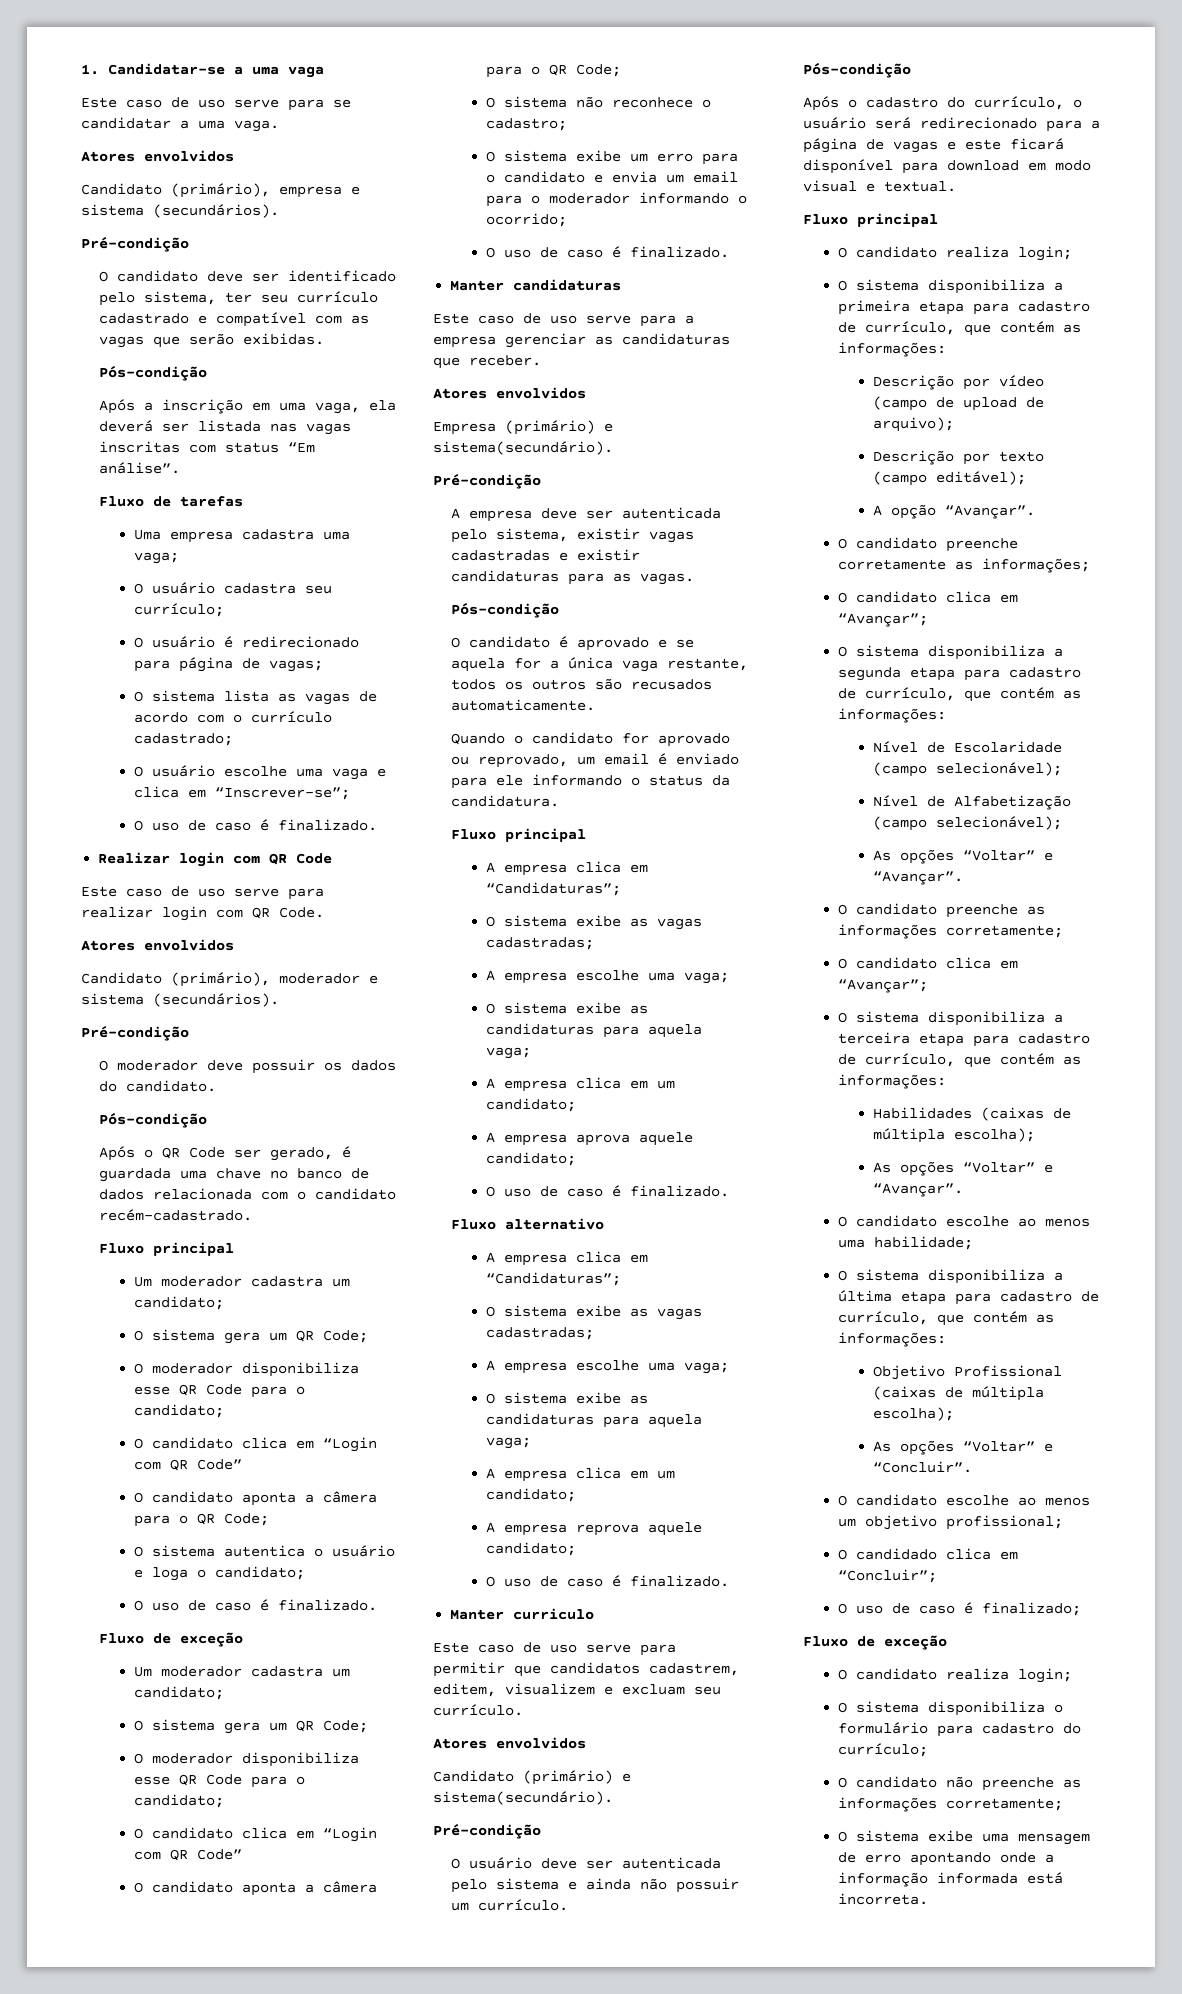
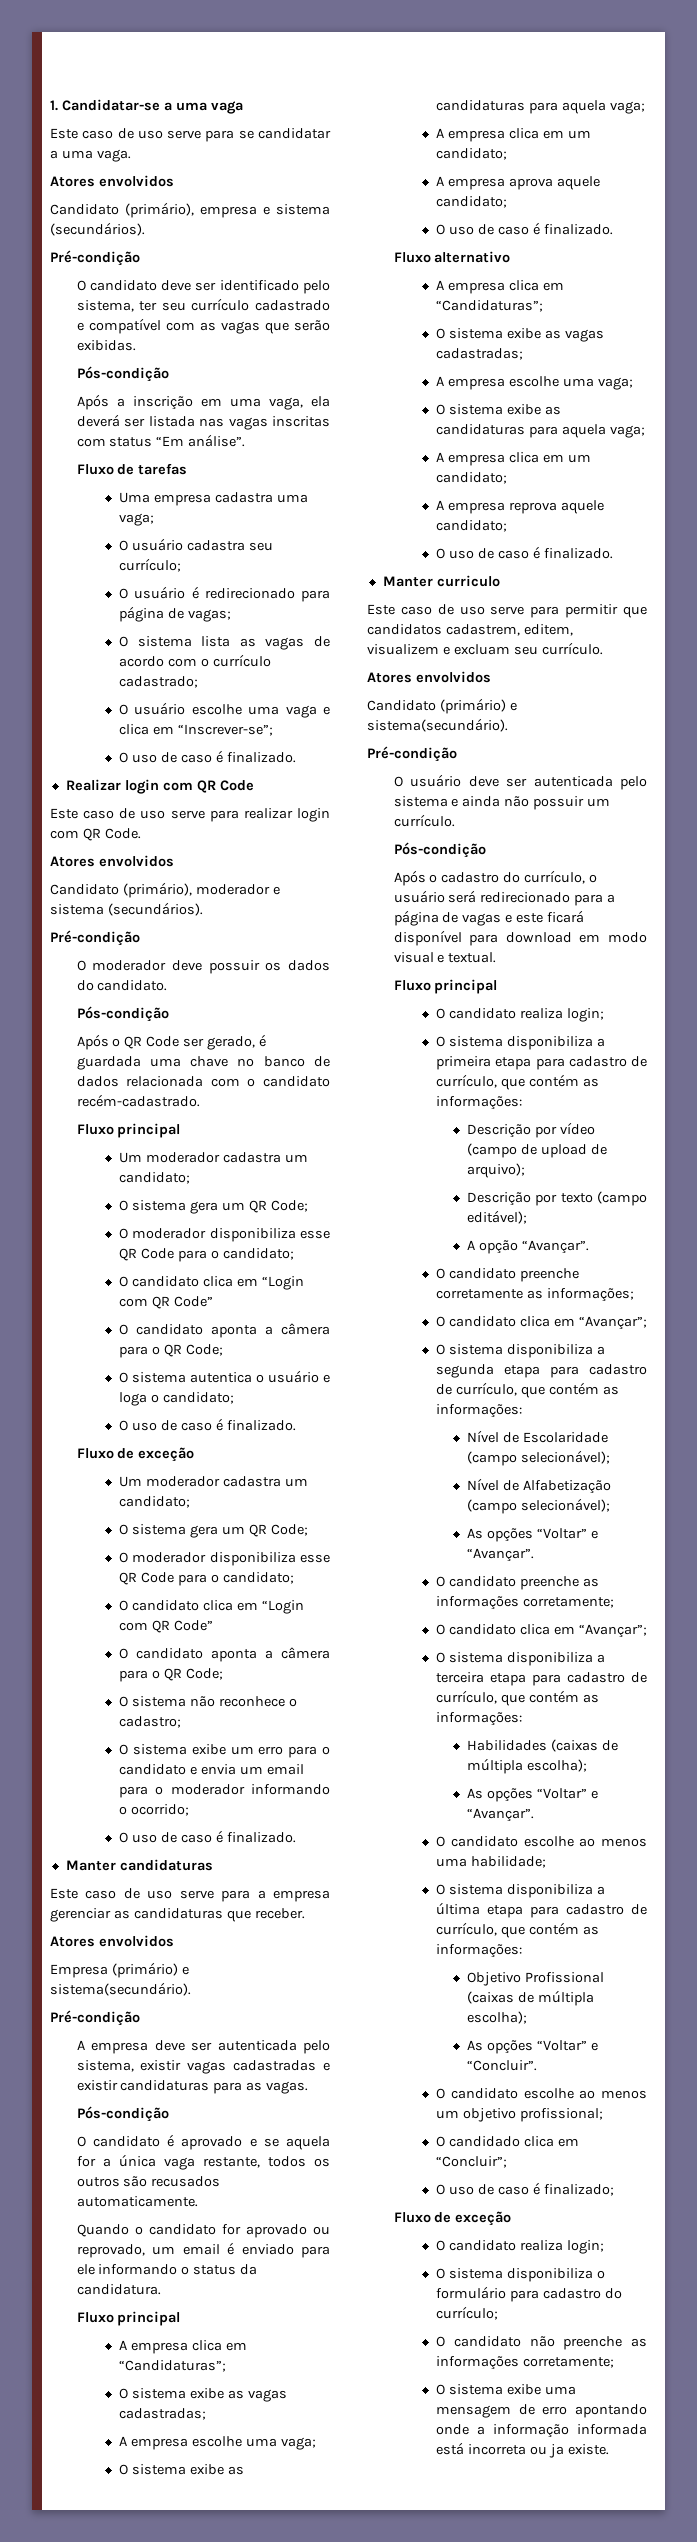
- O sistema exibe uma mensagem de erro apontando onde a informação informada está incorreta.
+ O sistema exibe uma mensagem de erro apontando onde a informação informada está incorreta ou ja existe.

